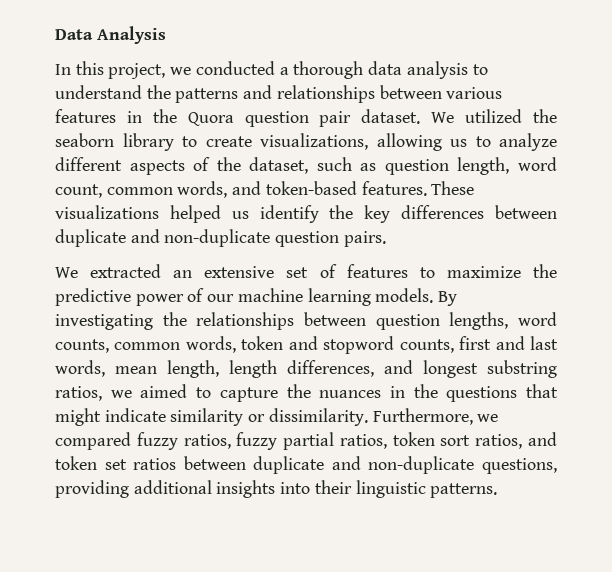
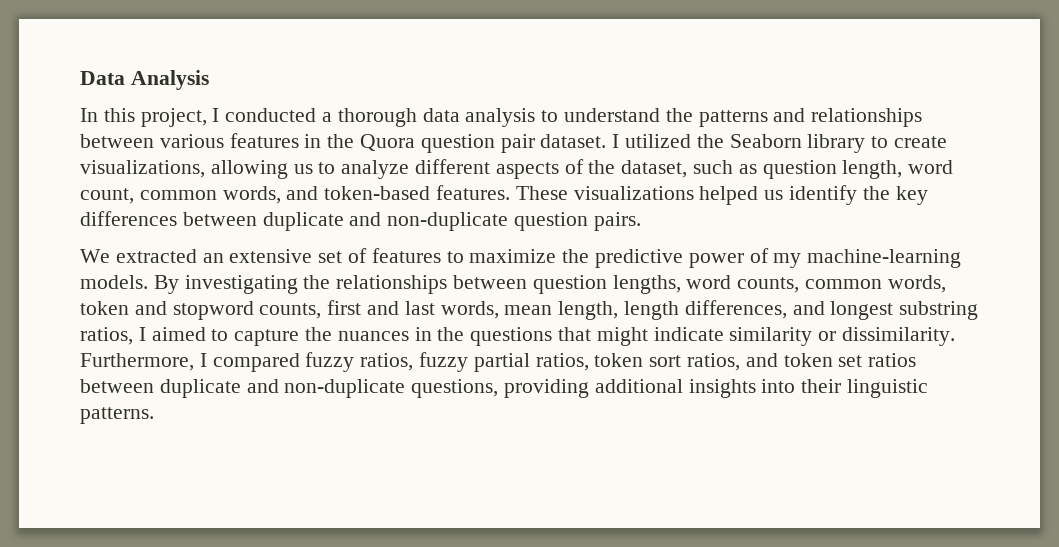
- In this project, we conducted a thorough data analysis to understand the patterns and relationships between various features in the Quora question pair dataset.
+ In this project, I conducted a thorough data analysis to understand the patterns and relationships between various features in the Quora question pair dataset.
- We utilized the seaborn library to create visualizations, allowing us to analyze different aspects of the dataset, such as question length, word count, common words, and token-based features.
+ I utilized the Seaborn library to create visualizations, allowing us to analyze different aspects of the dataset, such as question length, word count, common words, and token-based features.
- We extracted an extensive set of features to maximize the predictive power of our machine learning models.
+ We extracted an extensive set of features to maximize the predictive power of my machine-learning models.
- By investigating the relationships between question lengths, word counts, common words, token and stopword counts, first and last words, mean length, length differences, and longest substring ratios, we aimed to capture the nuances in the questions that might indicate similarity or dissimilarity.
+ By investigating the relationships between question lengths, word counts, common words, token and stopword counts, first and last words, mean length, length differences, and longest substring ratios, I aimed to capture the nuances in the questions that might indicate similarity or dissimilarity.
- Furthermore, we compared fuzzy ratios, fuzzy partial ratios, token sort ratios, and token set ratios between duplicate and non-duplicate questions, providing additional insights into their linguistic patterns.
+ Furthermore, I compared fuzzy ratios, fuzzy partial ratios, token sort ratios, and token set ratios between duplicate and non-duplicate questions, providing additional insights into their linguistic patterns.

